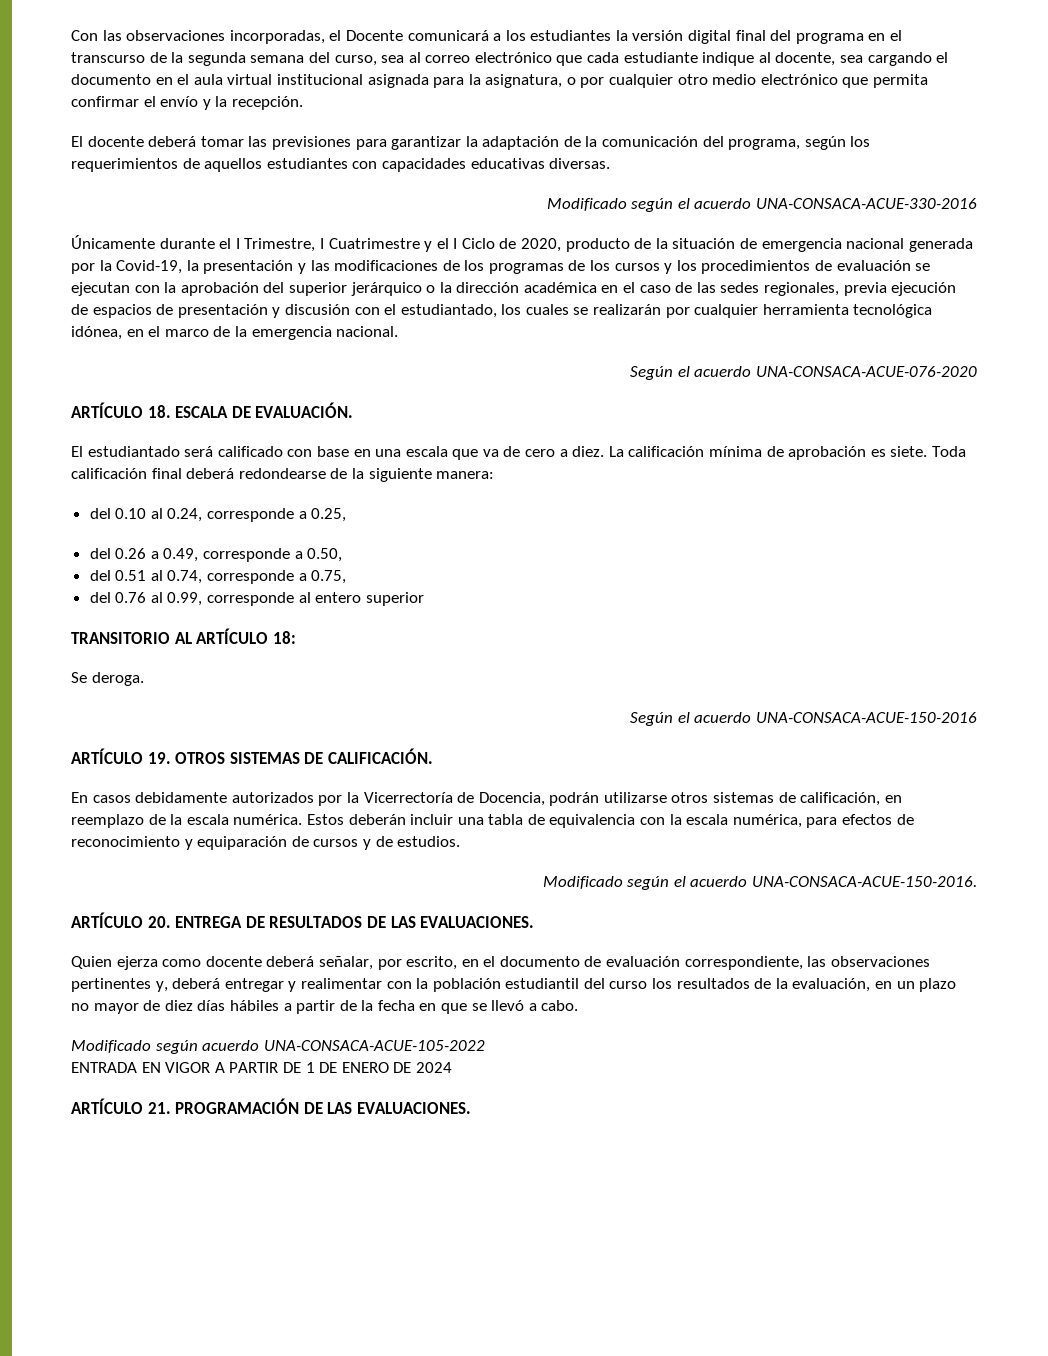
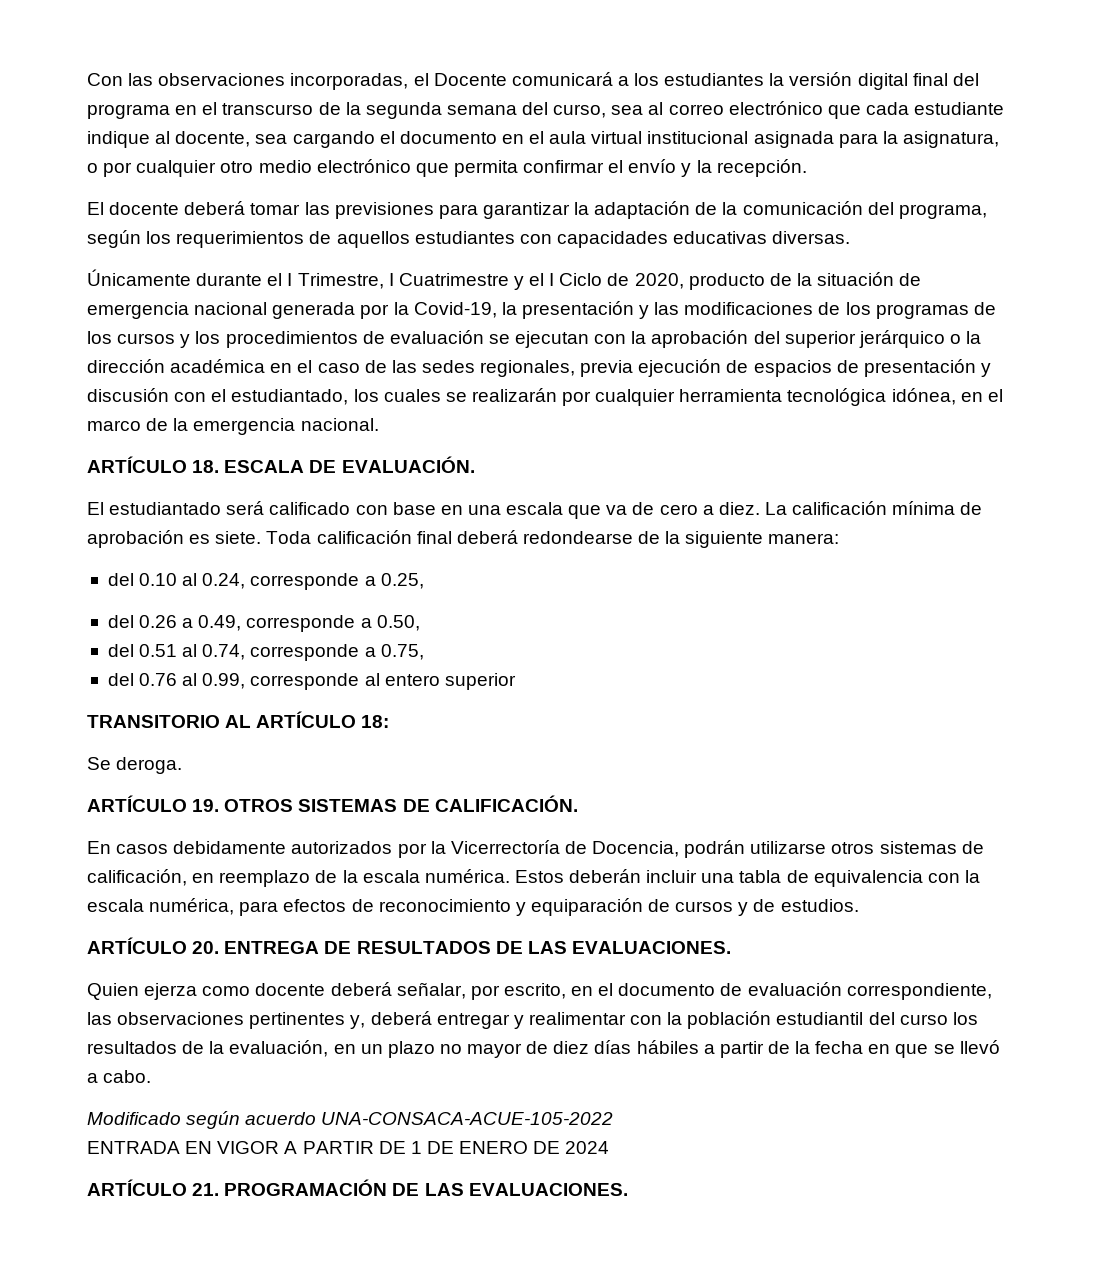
- Modificado según el acuerdo UNA-CONSACA-ACUE-330-2016
- Según el acuerdo UNA-CONSACA-ACUE-076-2020
- Según el acuerdo UNA-CONSACA-ACUE-150-2016
- Modificado según el acuerdo UNA-CONSACA-ACUE-150-2016.

